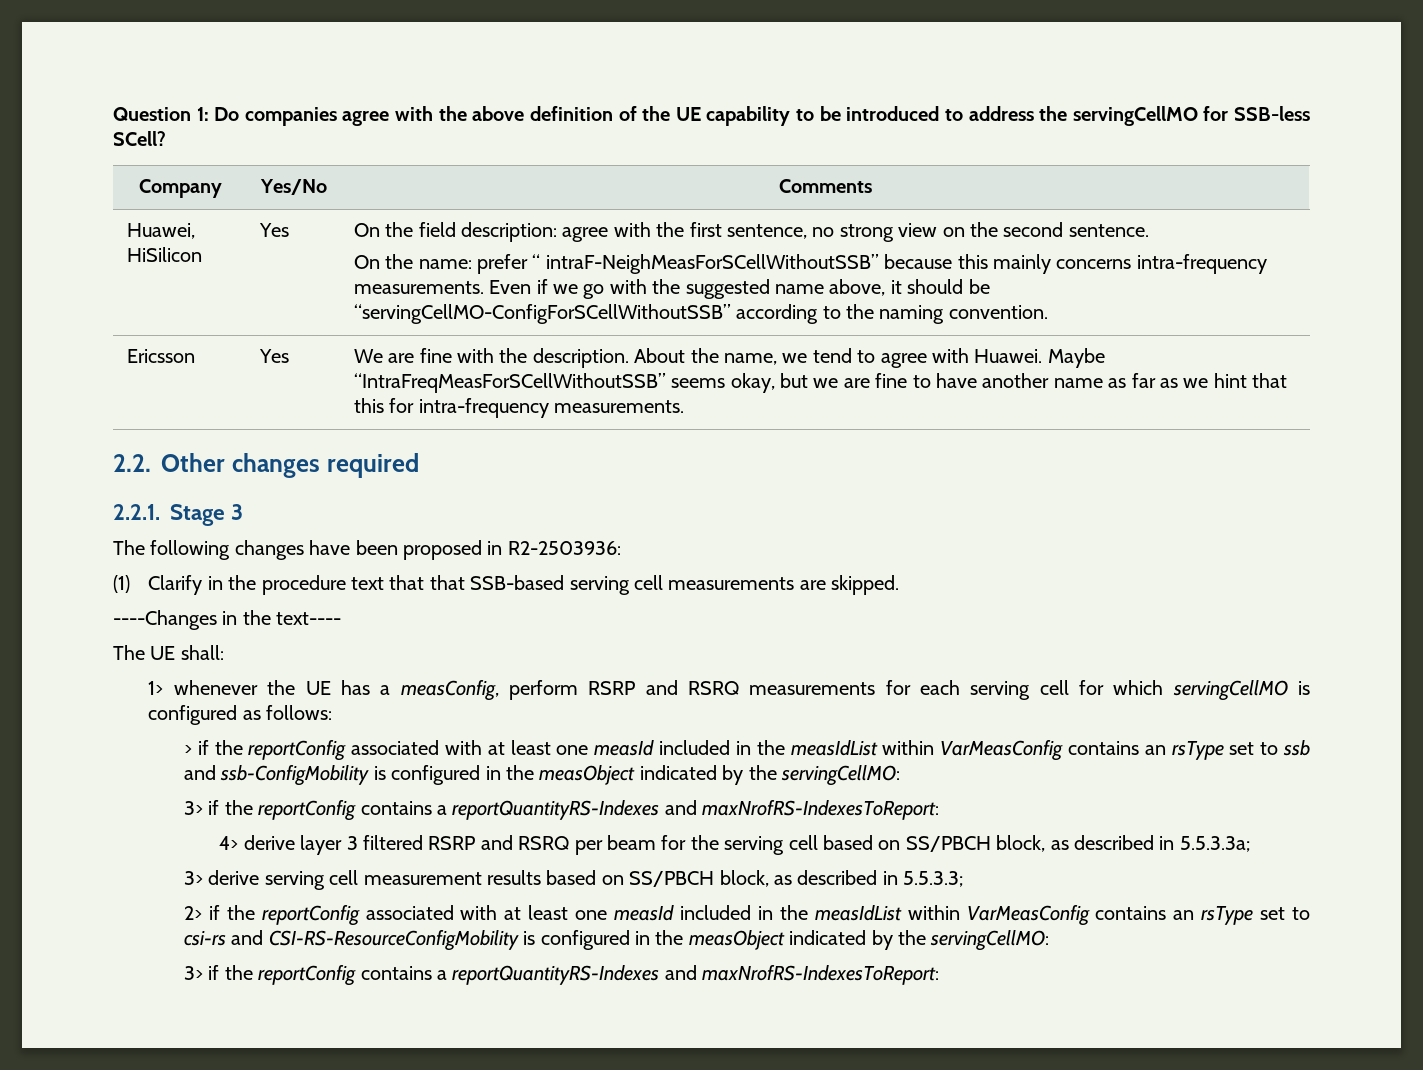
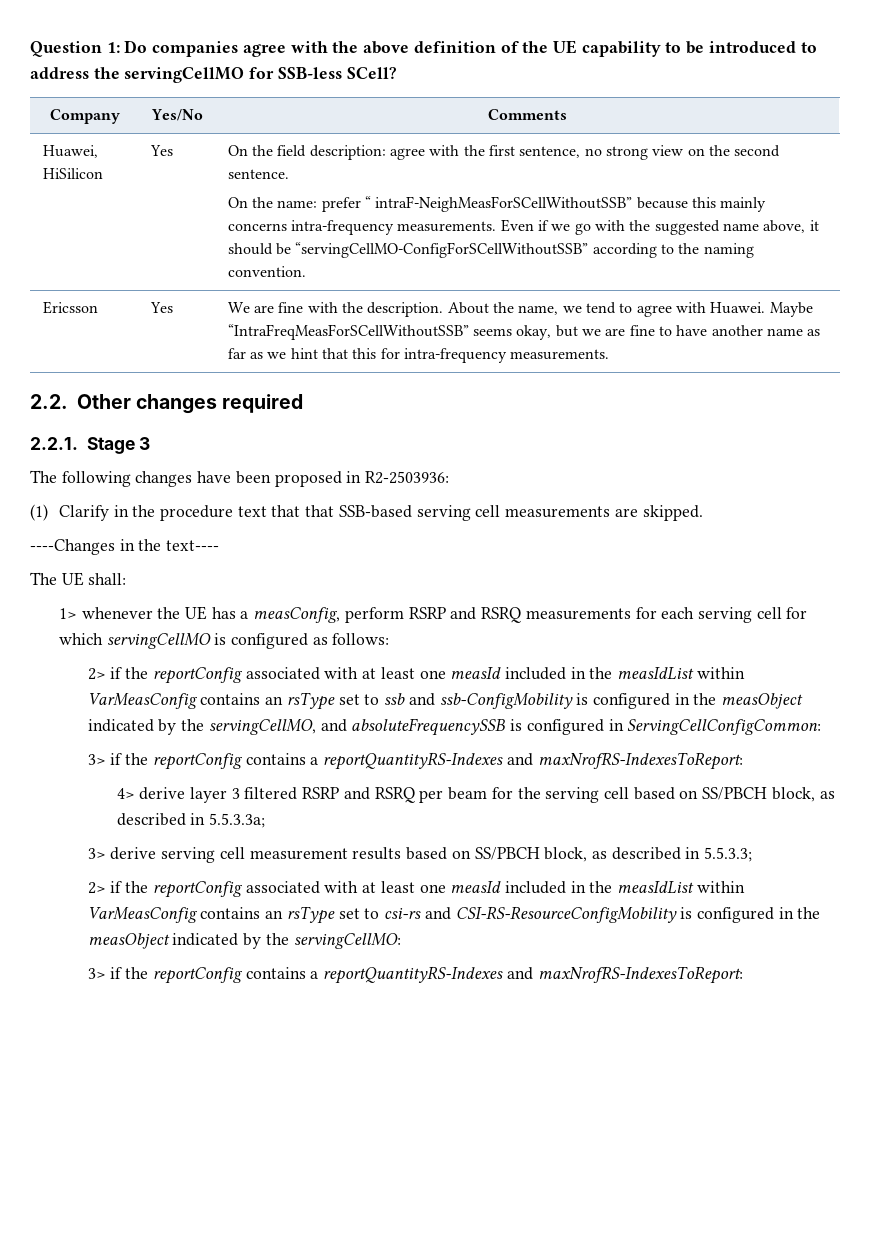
- > if the reportConfig associated with at least one measId included in the measIdList within VarMeasConfig contains an rsType set to ssb and ssb-ConfigMobility is configured in the measObject indicated by the servingCellMO:
+ 2> if the reportConfig associated with at least one measId included in the measIdList within VarMeasConfig contains an rsType set to ssb and ssb-ConfigMobility is configured in the measObject indicated by the servingCellMO, and absoluteFrequencySSB is configured in ServingCellConfigCommon:

